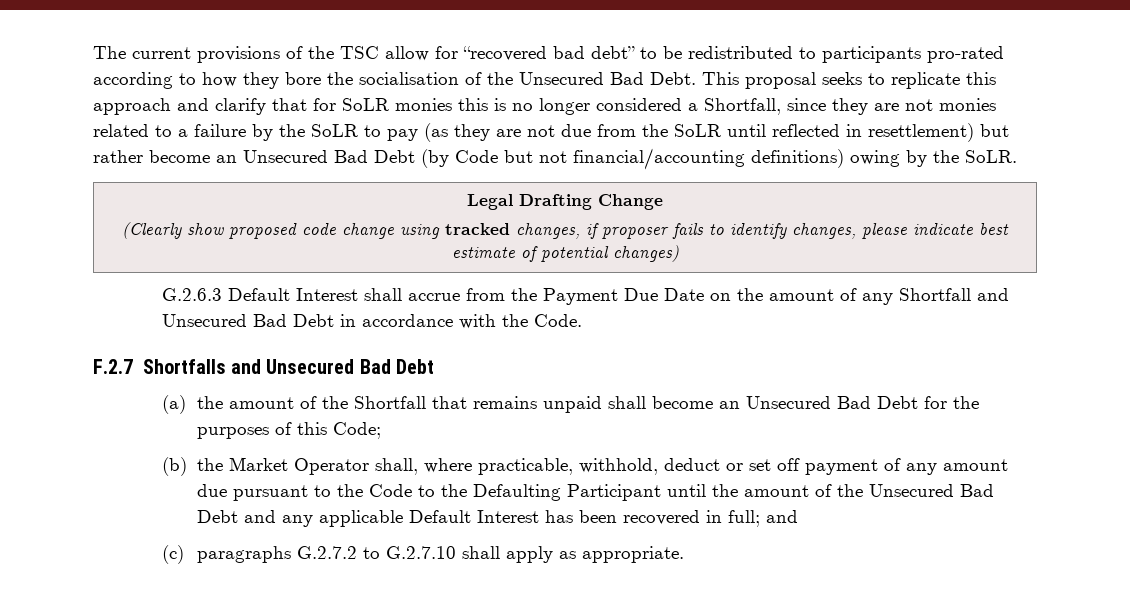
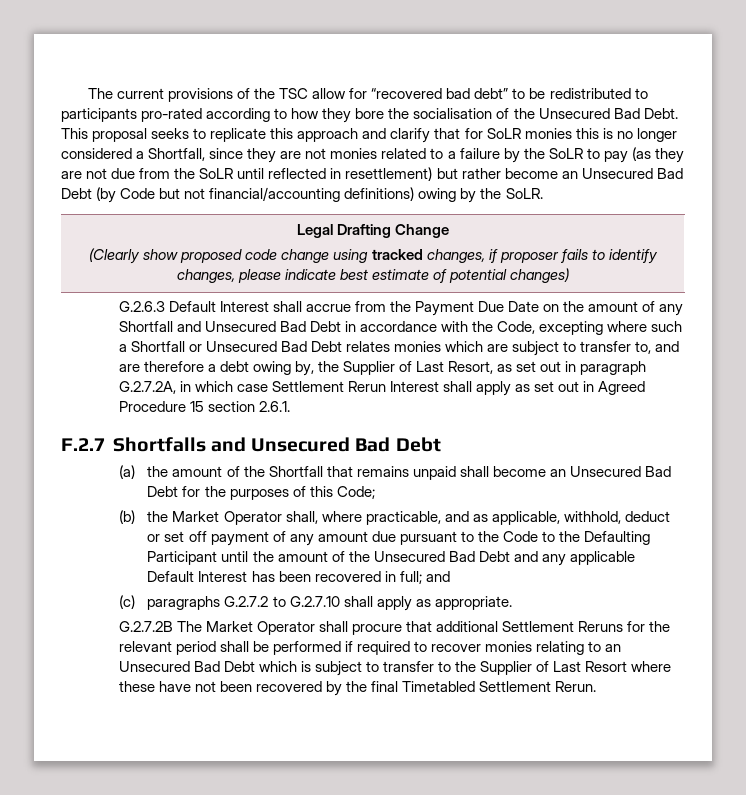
- G.2.6.3 Default Interest shall accrue from the Payment Due Date on the amount of any Shortfall and Unsecured Bad Debt in accordance with the Code.
+ G.2.6.3 Default Interest shall accrue from the Payment Due Date on the amount of any Shortfall and Unsecured Bad Debt in accordance with the Code, excepting where such a Shortfall or Unsecured Bad Debt relates monies which are subject to transfer to, and are therefore a debt owing by, the Supplier of Last Resort, as set out in paragraph G.2.7.2A, in which case Settlement Rerun Interest shall apply as set out in Agreed Procedure 15 section 2.6.1.
- (b) the Market Operator shall, where practicable, withhold, deduct or set off payment of any amount due pursuant to the Code to the Defaulting Participant until the amount of the Unsecured Bad Debt and any applicable Default Interest has been recovered in full; and
+ (b) the Market Operator shall, where practicable, and as applicable, withhold, deduct or set off payment of any amount due pursuant to the Code to the Defaulting Participant until the amount of the Unsecured Bad Debt and any applicable Default Interest has been recovered in full; and
+ G.2.7.2B The Market Operator shall procure that additional Settlement Reruns for the relevant period shall be performed if required to recover monies relating to an Unsecured Bad Debt which is subject to transfer to the Supplier of Last Resort where these have not been recovered by the final Timetabled Settlement Rerun.

